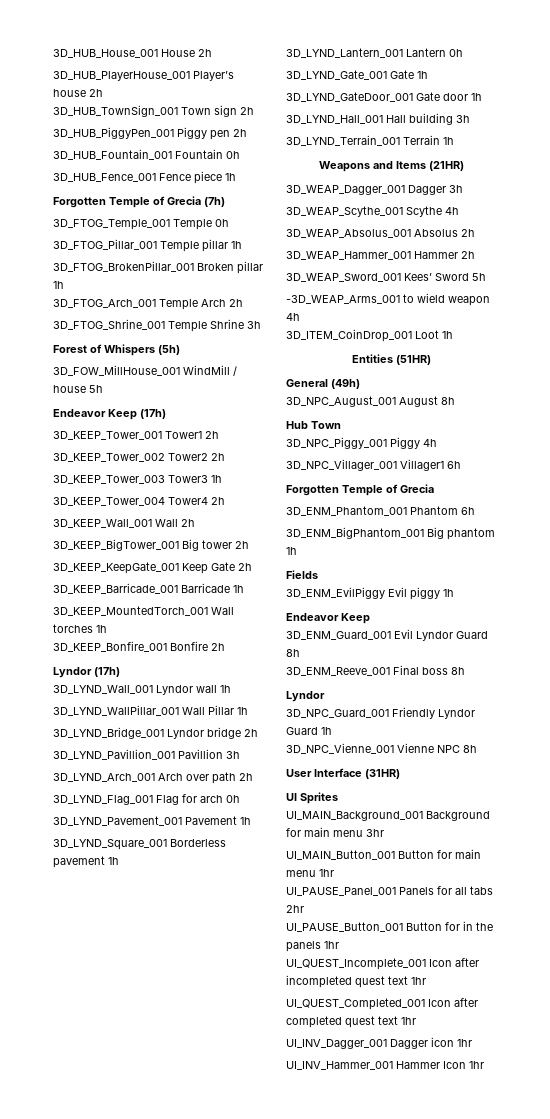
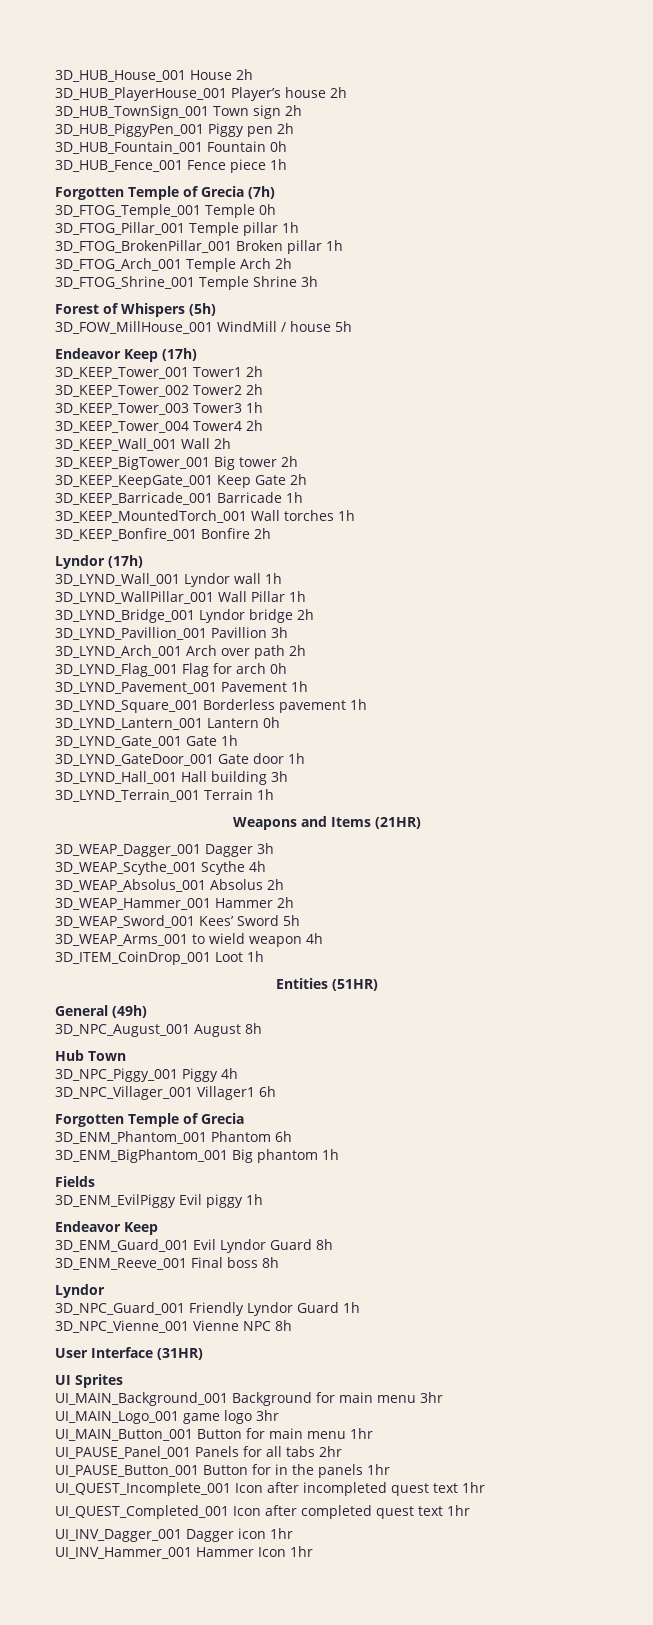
- -3D_WEAP_Arms_001 to wield weapon 4h
+ 3D_WEAP_Arms_001 to wield weapon 4h
+ UI_MAIN_Logo_001 game logo 3hr

